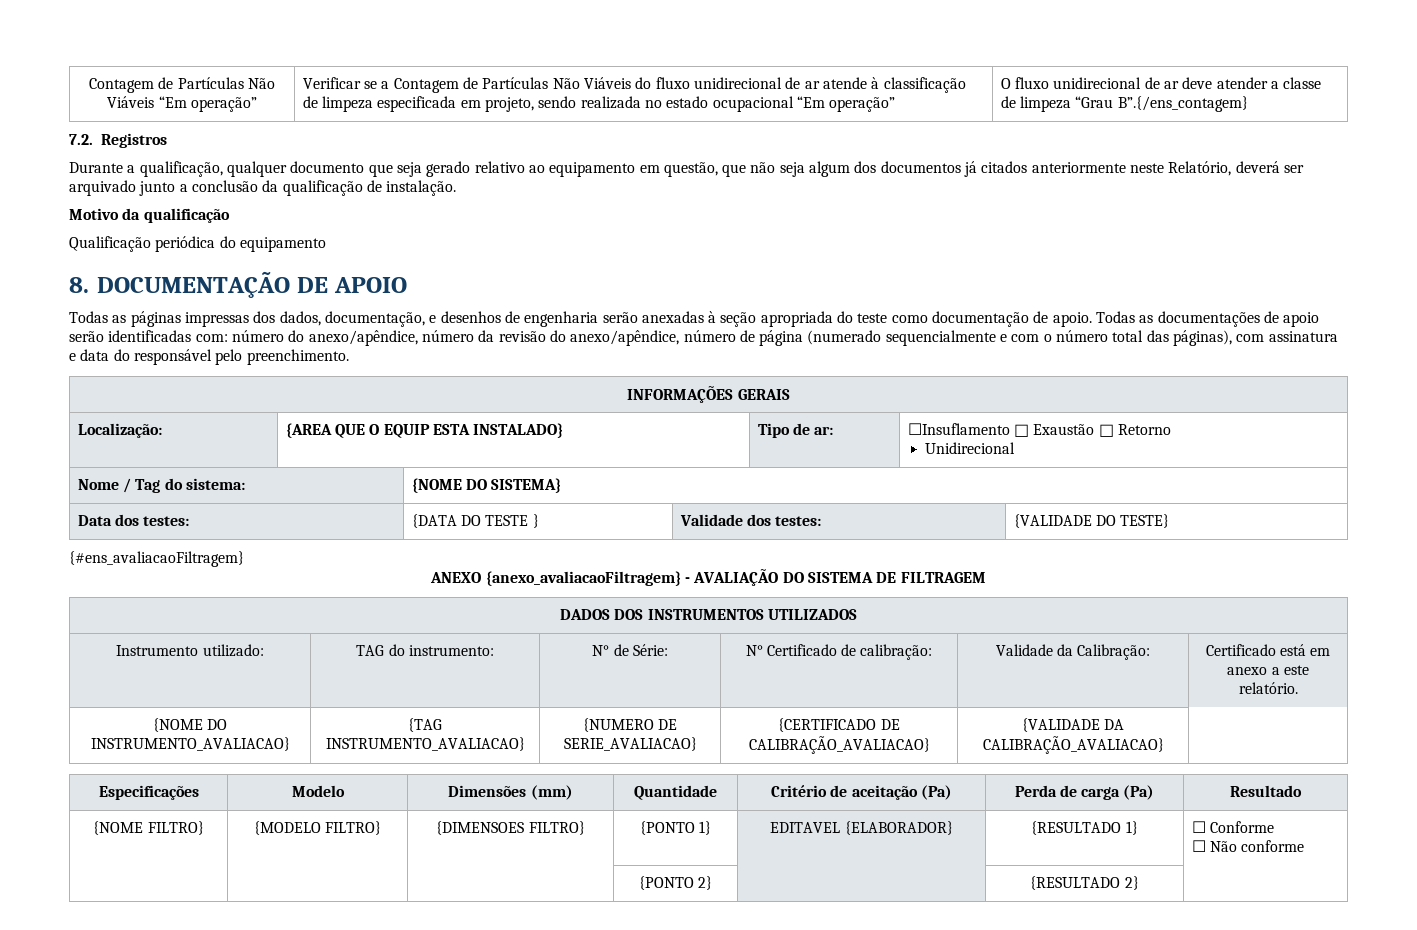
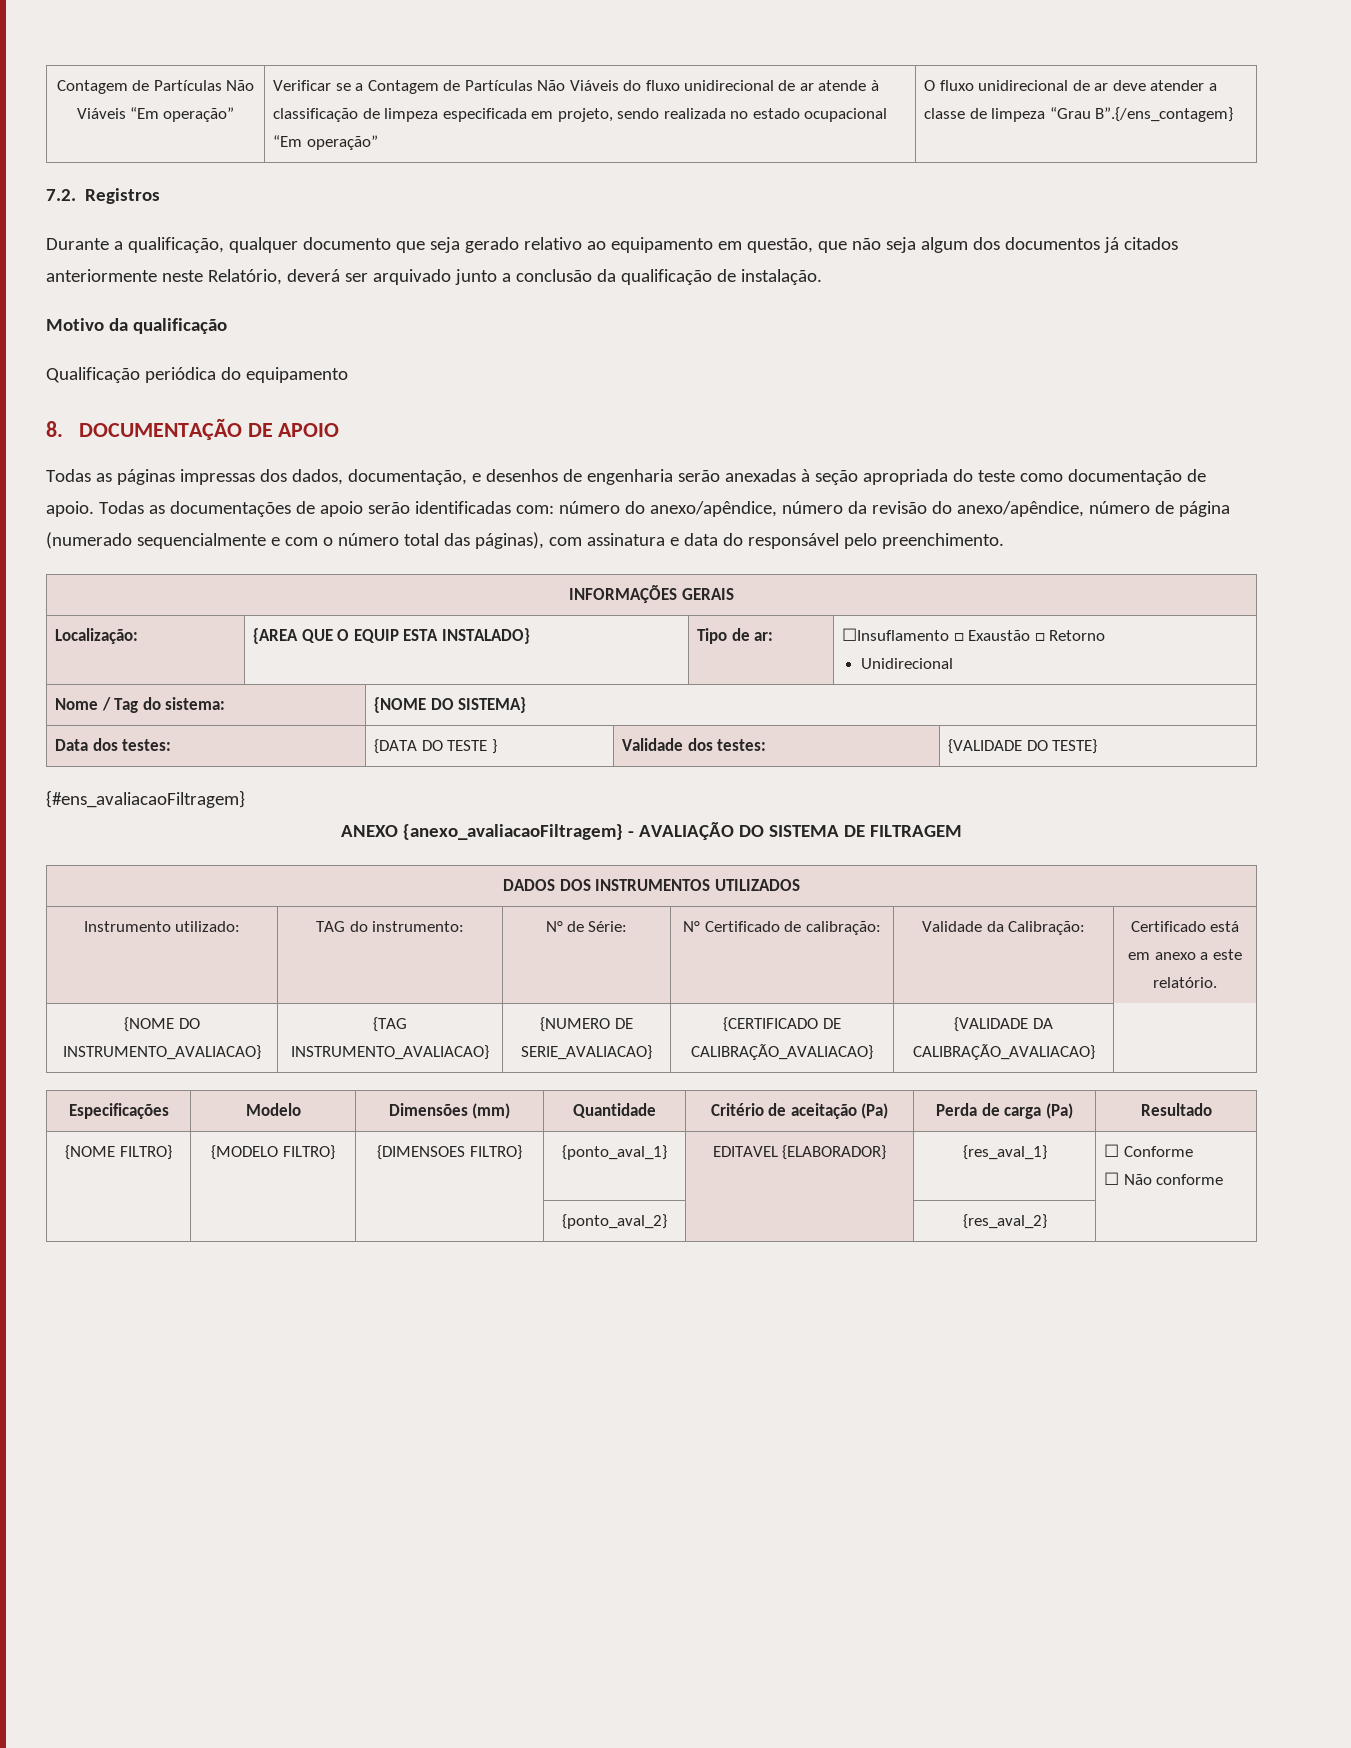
- {NOME FILTRO} | {MODELO FILTRO} | {DIMENSOES FILTRO} | {PONTO 1} | EDITAVEL {ELABORADOR} | {RESULTADO 1} | ☐ Conforme
+ {NOME FILTRO} | {MODELO FILTRO} | {DIMENSOES FILTRO} | {ponto_aval_1} | EDITAVEL {ELABORADOR} | {res_aval_1} | ☐ Conforme
- | | | {PONTO 2} | | {RESULTADO 2} |
+ | | | {ponto_aval_2} | | {res_aval_2} |

